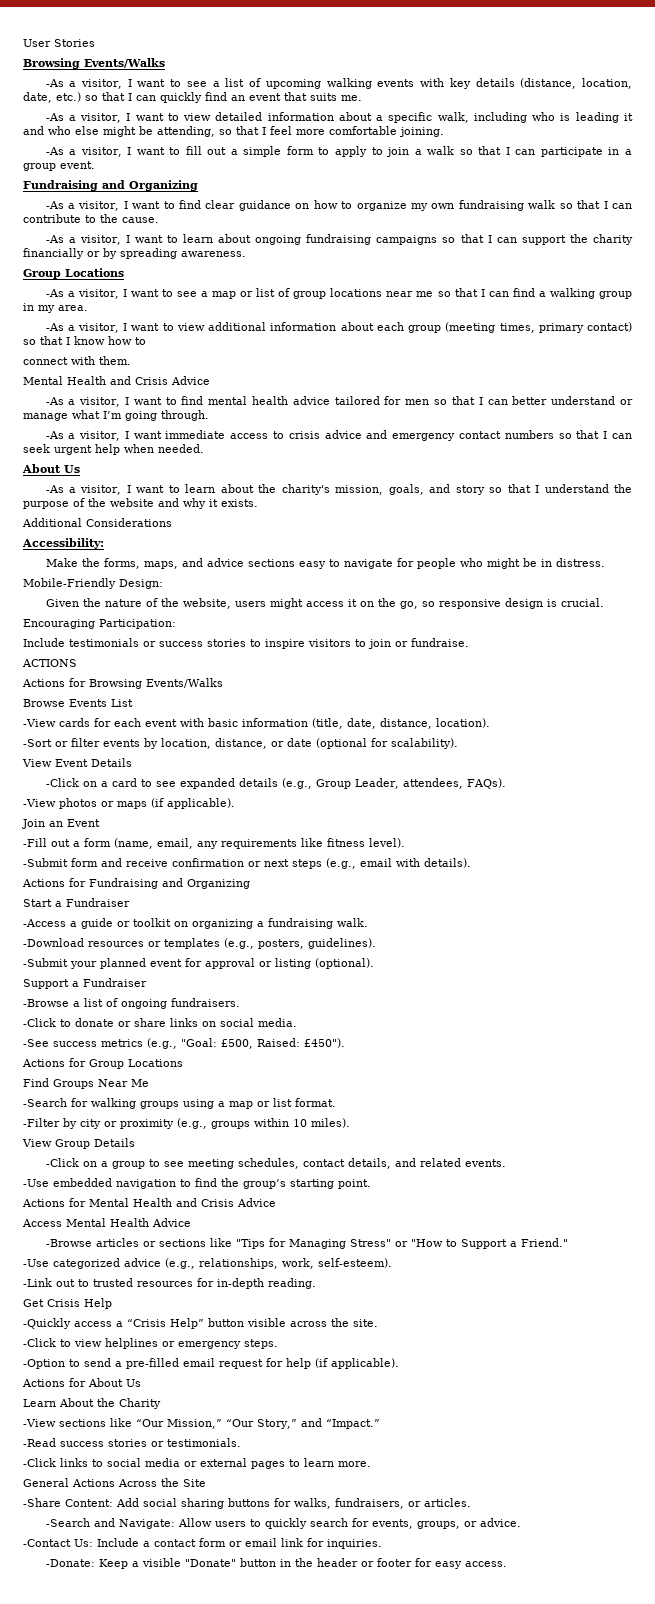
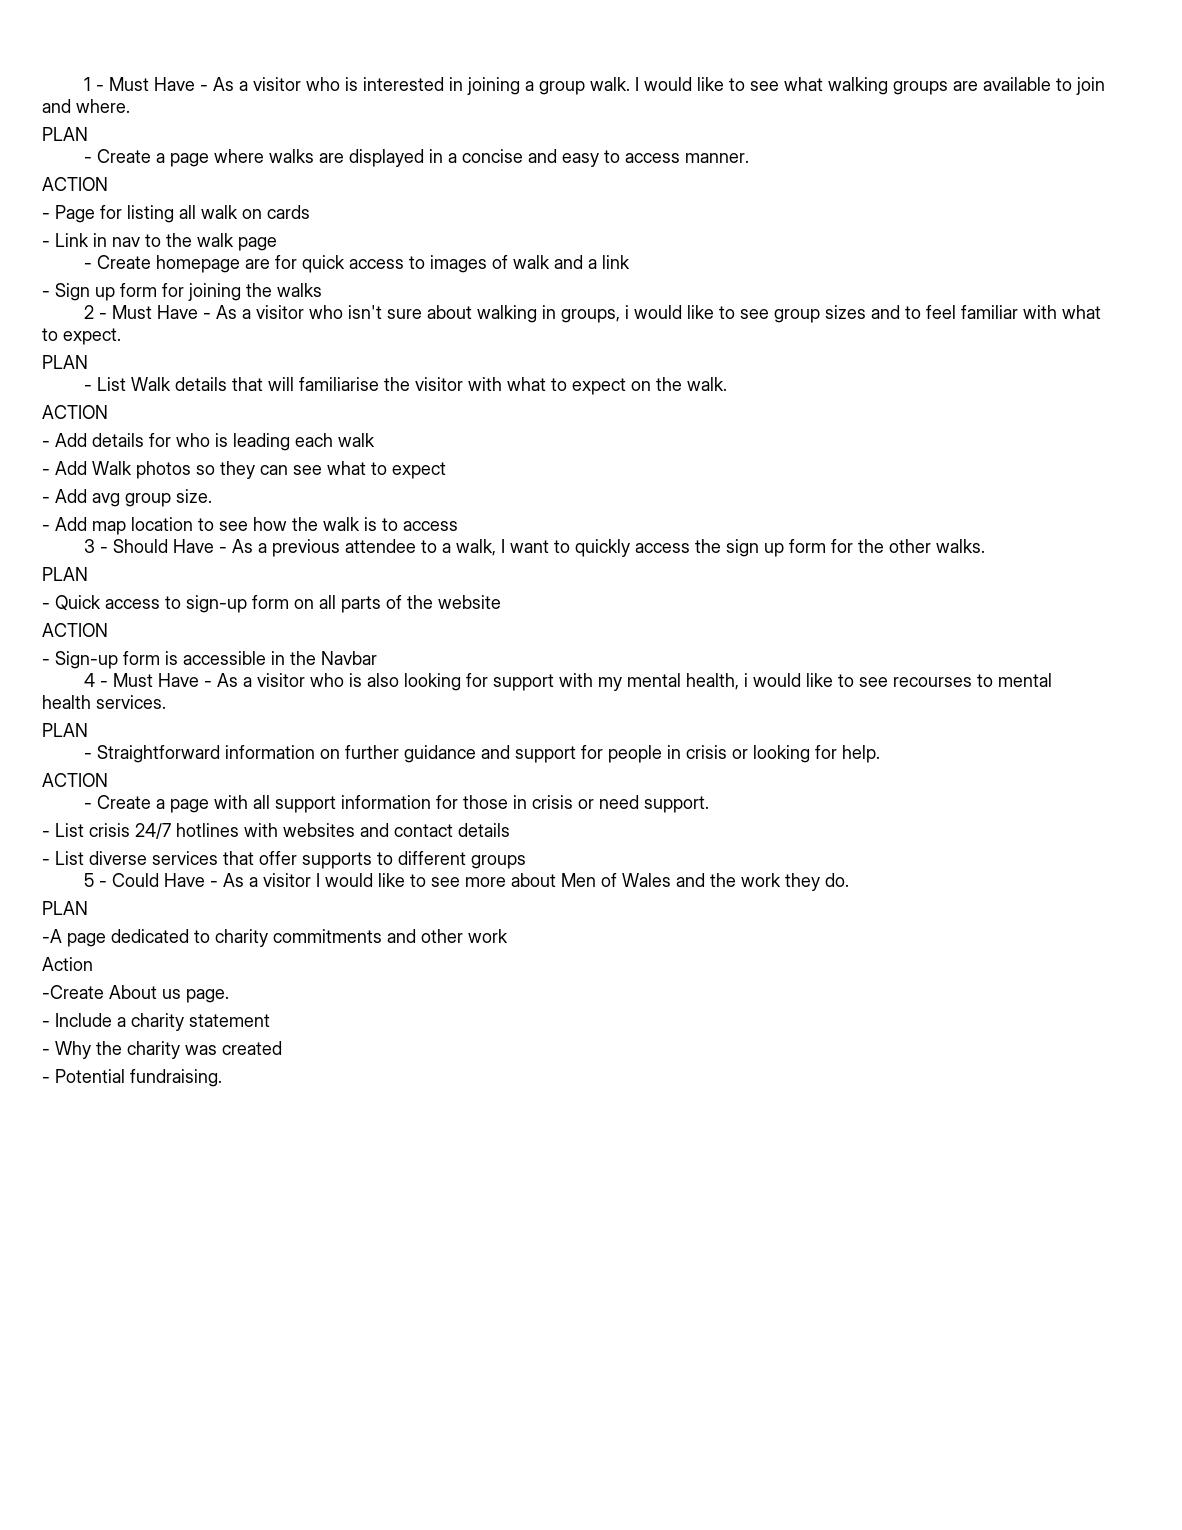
- User Stories
- Browsing Events/Walks
- -As a visitor, I want to see a list of upcoming walking events with key details (distance, location, date, etc.) so that I can quickly find an event that suits me.
- -As a visitor, I want to view detailed information about a specific walk, including who is leading it and who else might be attending, so that I feel more comfortable joining.
- -As a visitor, I want to fill out a simple form to apply to join a walk so that I can participate in a group event.
- Fundraising and Organizing
- -As a visitor, I want to find clear guidance on how to organize my own fundraising walk so that I can contribute to the cause.
- -As a visitor, I want to learn about ongoing fundraising campaigns so that I can support the charity financially or by spreading awareness.
- Group Locations
- -As a visitor, I want to see a map or list of group locations near me so that I can find a walking group in my area.
- -As a visitor, I want to view additional information about each group (meeting times, primary contact) so that I know how to
- connect with them.
- Mental Health and Crisis Advice
- -As a visitor, I want to find mental health advice tailored for men so that I can better understand or manage what I’m going through.
- -As a visitor, I want immediate access to crisis advice and emergency contact numbers so that I can seek urgent help when needed.
- About Us
- -As a visitor, I want to learn about the charity's mission, goals, and story so that I understand the purpose of the website and why it exists.
- Additional Considerations
- Accessibility:
- Make the forms, maps, and advice sections easy to navigate for people who might be in distress.
- Mobile-Friendly Design:
- Given the nature of the website, users might access it on the go, so responsive design is crucial.
- Encouraging Participation:
- Include testimonials or success stories to inspire visitors to join or fundraise.
- ACTIONS
- Actions for Browsing Events/Walks
- Browse Events List
- -View cards for each event with basic information (title, date, distance, location).
- -Sort or filter events by location, distance, or date (optional for scalability).
- View Event Details
- -Click on a card to see expanded details (e.g., Group Leader, attendees, FAQs).
- -View photos or maps (if applicable).
- Join an Event
- -Fill out a form (name, email, any requirements like fitness level).
- -Submit form and receive confirmation or next steps (e.g., email with details).
- Actions for Fundraising and Organizing
- Start a Fundraiser
- -Access a guide or toolkit on organizing a fundraising walk.
- -Download resources or templates (e.g., posters, guidelines).
- -Submit your planned event for approval or listing (optional).
- Support a Fundraiser
- -Browse a list of ongoing fundraisers.
- -Click to donate or share links on social media.
- -See success metrics (e.g., "Goal: £500, Raised: £450").
- Actions for Group Locations
- Find Groups Near Me
- -Search for walking groups using a map or list format.
- -Filter by city or proximity (e.g., groups within 10 miles).
- View Group Details
- -Click on a group to see meeting schedules, contact details, and related events.
- -Use embedded navigation to find the group’s starting point.
- Actions for Mental Health and Crisis Advice
- Access Mental Health Advice
- -Browse articles or sections like "Tips for Managing Stress" or "How to Support a Friend."
- -Use categorized advice (e.g., relationships, work, self-esteem).
- -Link out to trusted resources for in-depth reading.
- Get Crisis Help
- -Quickly access a “Crisis Help” button visible across the site.
- -Click to view helplines or emergency steps.
- -Option to send a pre-filled email request for help (if applicable).
- Actions for About Us
- Learn About the Charity
- -View sections like “Our Mission,” “Our Story,” and “Impact.”
- -Read success stories or testimonials.
- -Click links to social media or external pages to learn more.
- General Actions Across the Site
- -Share Content: Add social sharing buttons for walks, fundraisers, or articles.
- -Search and Navigate: Allow users to quickly search for events, groups, or advice.
- -Contact Us: Include a contact form or email link for inquiries.
- -Donate: Keep a visible "Donate" button in the header or footer for easy access.
+ 1 - Must Have - As a visitor who is interested in joining a group walk. I would like to see what walking groups are available to join and where.
+ PLAN
+ - Create a page where walks are displayed in a concise and easy to access manner.
+ ACTION
+ - Page for listing all walk on cards
+ - Link in nav to the walk page
+ - Create homepage are for quick access to images of walk and a link
+ - Sign up form for joining the walks
+ 2 - Must Have - As a visitor who isn't sure about walking in groups, i would like to see group sizes and to feel familiar with what to expect.
+ PLAN
+ - List Walk details that will familiarise the visitor with what to expect on the walk.
+ ACTION
+ - Add details for who is leading each walk
+ - Add Walk photos so they can see what to expect
+ - Add avg group size.
+ - Add map location to see how the walk is to access
+ 3 - Should Have - As a previous attendee to a walk, I want to quickly access the sign up form for the other walks.
+ PLAN
+ - Quick access to sign-up form on all parts of the website
+ ACTION
+ - Sign-up form is accessible in the Navbar
+ 4 - Must Have - As a visitor who is also looking for support with my mental health, i would like to see recourses to mental health services.
+ PLAN
+ - Straightforward information on further guidance and support for people in crisis or looking for help.
+ ACTION
+ - Create a page with all support information for those in crisis or need support.
+ - List crisis 24/7 hotlines with websites and contact details
+ - List diverse services that offer supports to different groups
+ 5 - Could Have - As a visitor I would like to see more about Men of Wales and the work they do.
+ PLAN
+ -A page dedicated to charity commitments and other work
+ Action
+ -Create About us page.
+ - Include a charity statement
+ - Why the charity was created
+ - Potential fundraising.

